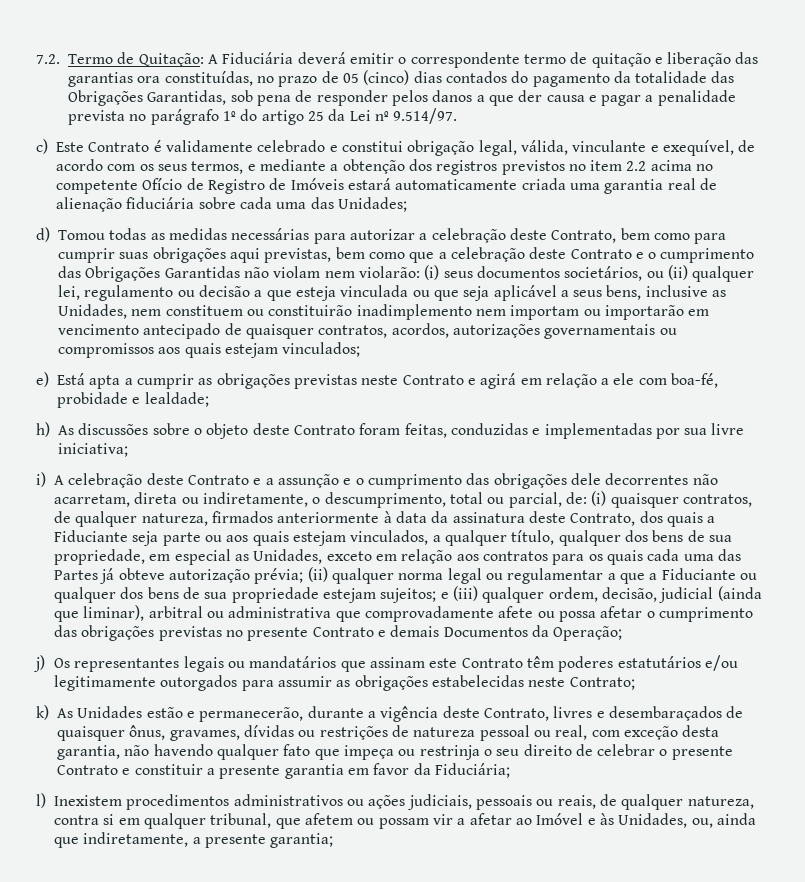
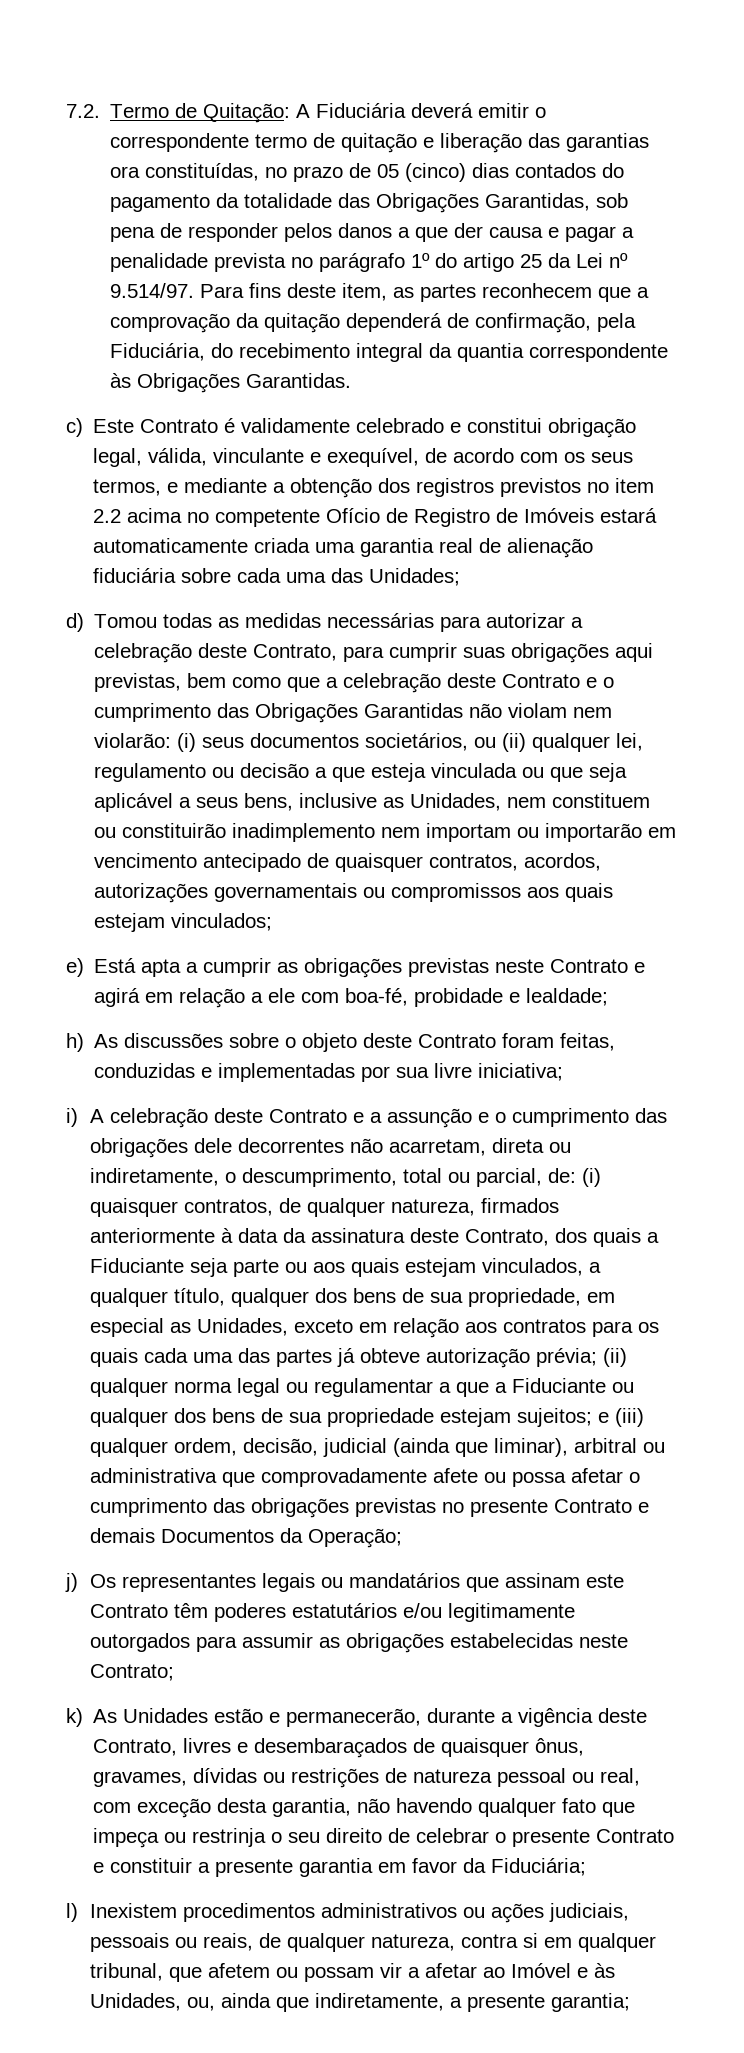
- 7.2. Termo de Quitação: A Fiduciária deverá emitir o correspondente termo de quitação e liberação das garantias ora constituídas, no prazo de 05 (cinco) dias contados do pagamento da totalidade das Obrigações Garantidas, sob pena de responder pelos danos a que der causa e pagar a penalidade prevista no parágrafo 1º do artigo 25 da Lei nº 9.514/97.
+ 7.2. Termo de Quitação: A Fiduciária deverá emitir o correspondente termo de quitação e liberação das garantias ora constituídas, no prazo de 05 (cinco) dias contados do pagamento da totalidade das Obrigações Garantidas, sob pena de responder pelos danos a que der causa e pagar a penalidade prevista no parágrafo 1º do artigo 25 da Lei nº 9.514/97. Para fins deste item, as partes reconhecem que a comprovação da quitação dependerá de confirmação, pela Fiduciária, do recebimento integral da quantia correspondente às Obrigações Garantidas.
- d) Tomou todas as medidas necessárias para autorizar a celebração deste Contrato, bem como para cumprir suas obrigações aqui previstas, bem como que a celebração deste Contrato e o cumprimento das Obrigações Garantidas não violam nem violarão:
+ d) Tomou todas as medidas necessárias para autorizar a celebração deste Contrato, para cumprir suas obrigações aqui previstas, bem como que a celebração deste Contrato e o cumprimento das Obrigações Garantidas não violam nem violarão:
- (i) quaisquer contratos, de qualquer natureza, firmados anteriormente à data da assinatura deste Contrato, dos quais a Fiduciante seja parte ou aos quais estejam vinculados, a qualquer título, qualquer dos bens de sua propriedade, em especial as Unidades, exceto em relação aos contratos para os quais cada uma das Partes já obteve autorização prévia;
+ (i) quaisquer contratos, de qualquer natureza, firmados anteriormente à data da assinatura deste Contrato, dos quais a Fiduciante seja parte ou aos quais estejam vinculados, a qualquer título, qualquer dos bens de sua propriedade, em especial as Unidades, exceto em relação aos contratos para os quais cada uma das partes já obteve autorização prévia;

